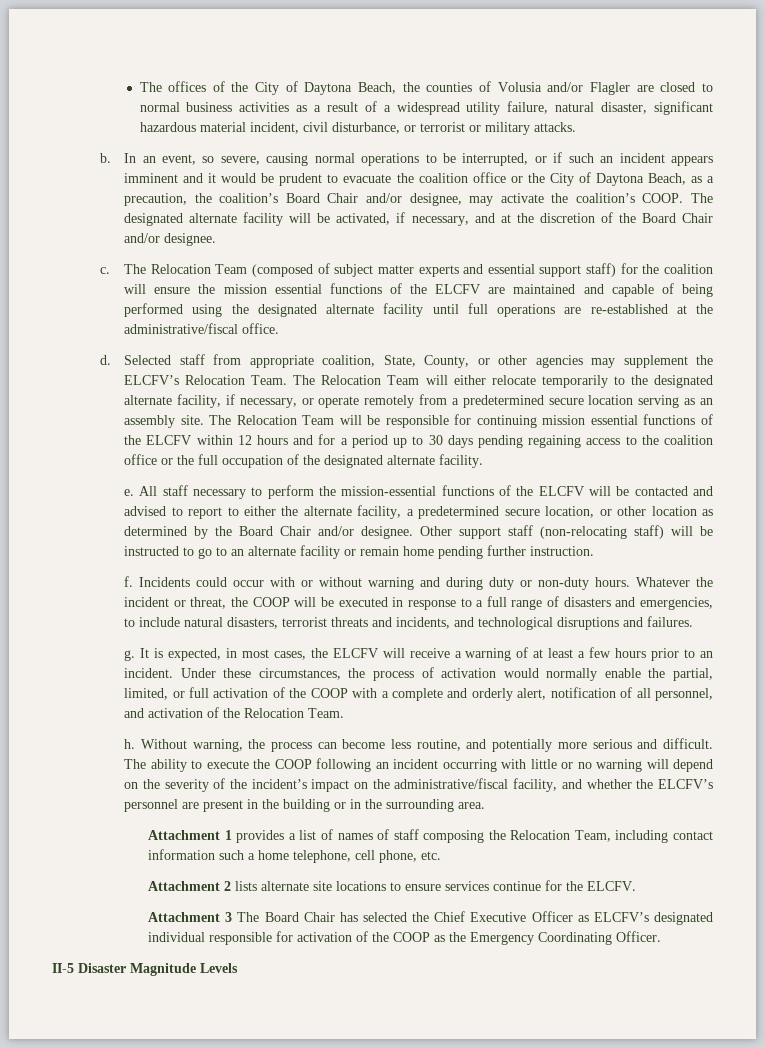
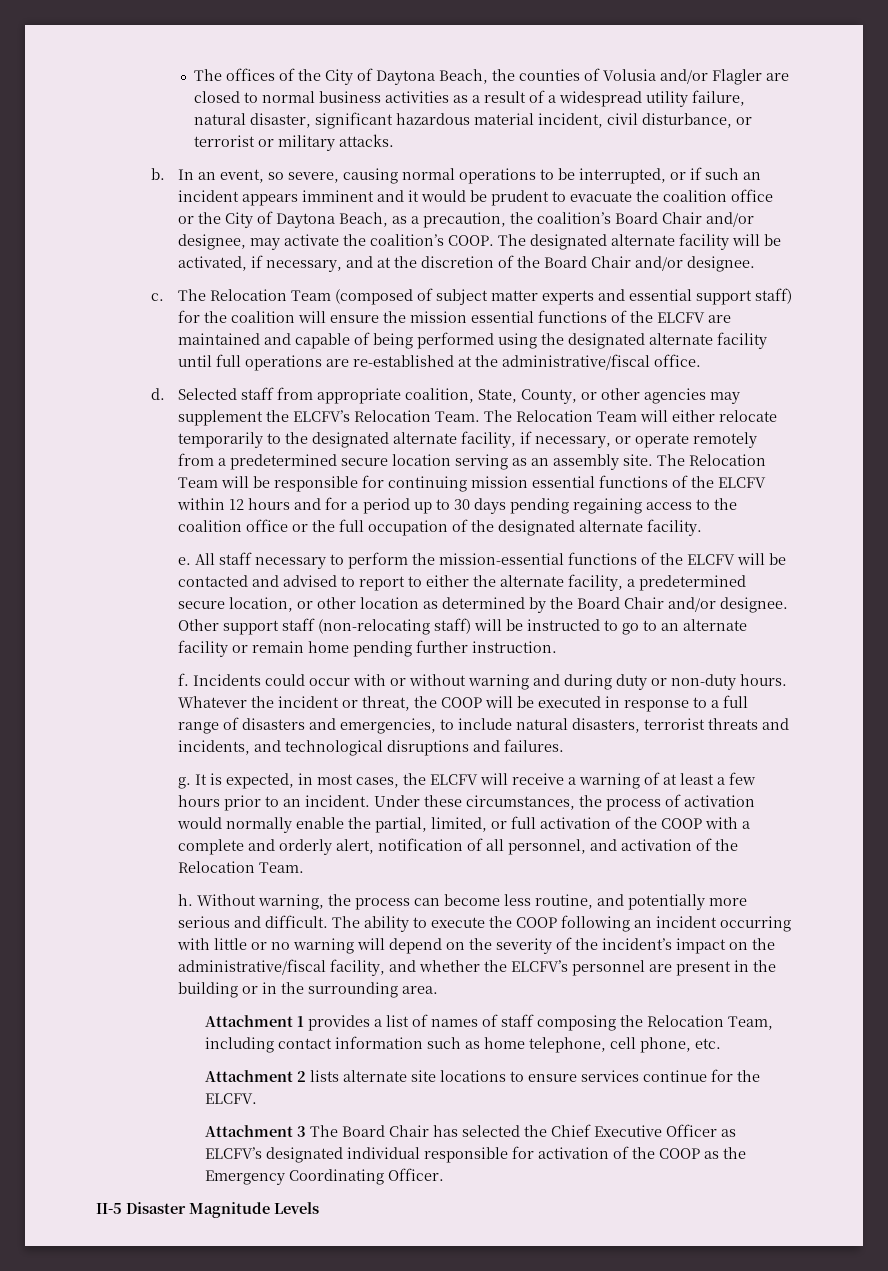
- Attachment 1 provides a list of names of staff composing the Relocation Team, including contact information such a home telephone, cell phone, etc.
+ Attachment 1 provides a list of names of staff composing the Relocation Team, including contact information such as home telephone, cell phone, etc.

